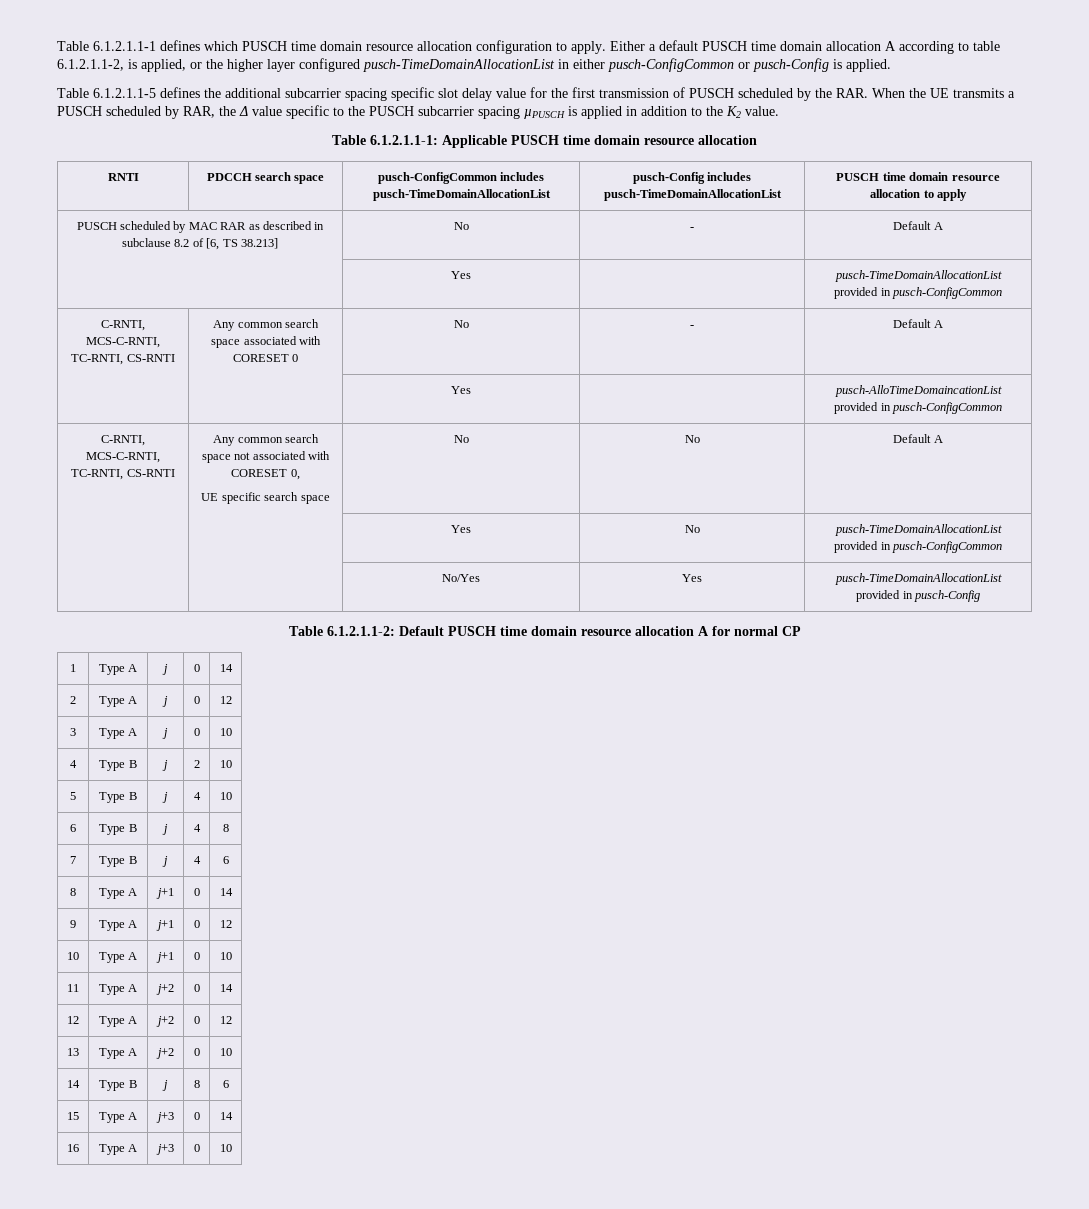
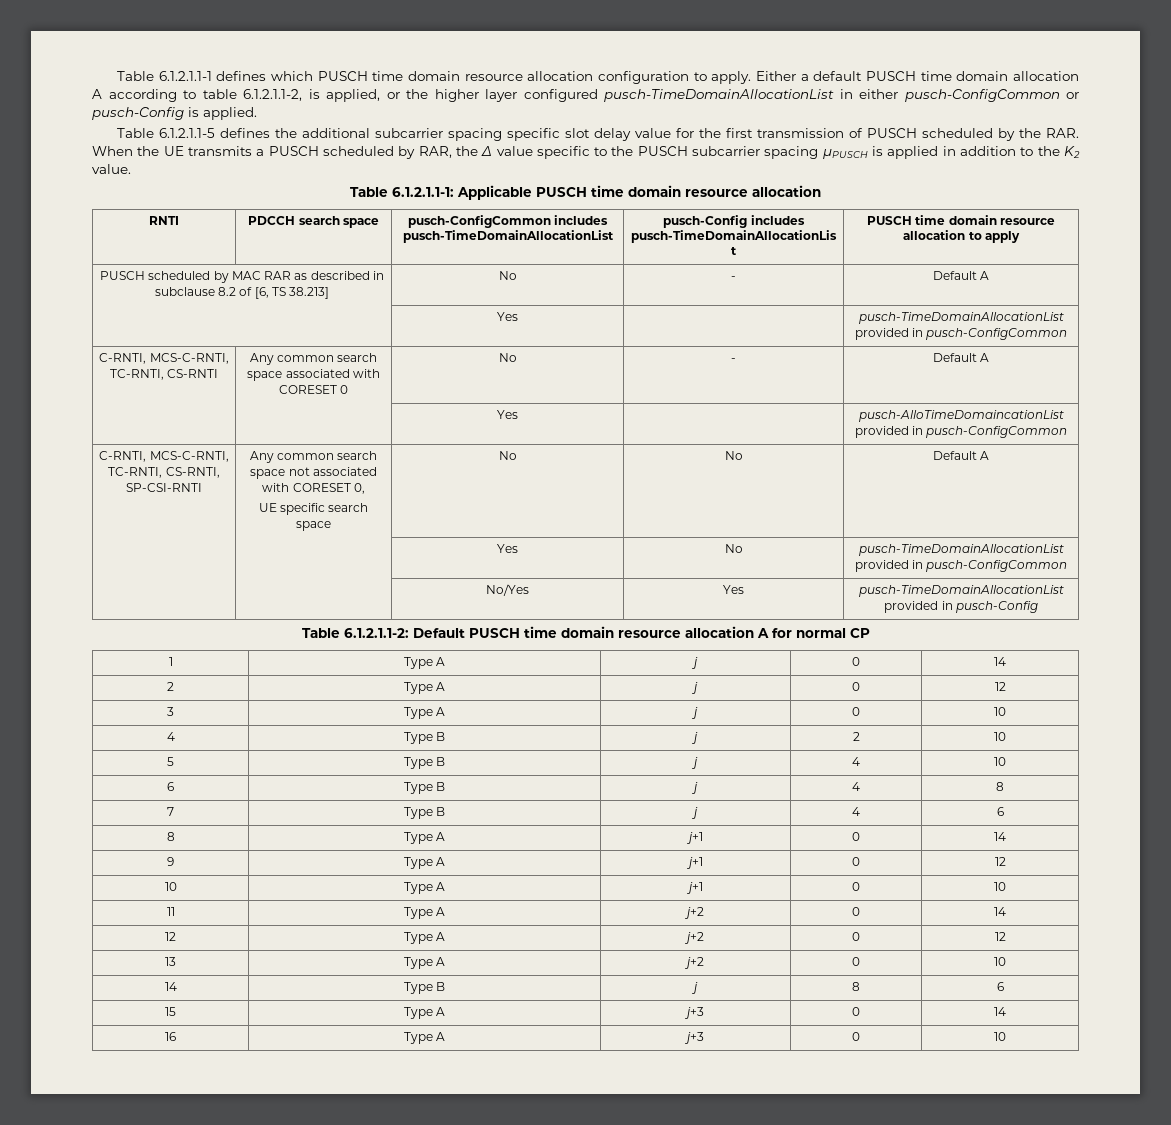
- C-RNTI, MCS-C-RNTI, TC-RNTI, CS-RNTI | Any common search space not associated with CORESET 0,
+ C-RNTI, MCS-C-RNTI, TC-RNTI, CS-RNTI, SP-CSI-RNTI | Any common search space not associated with CORESET 0,

